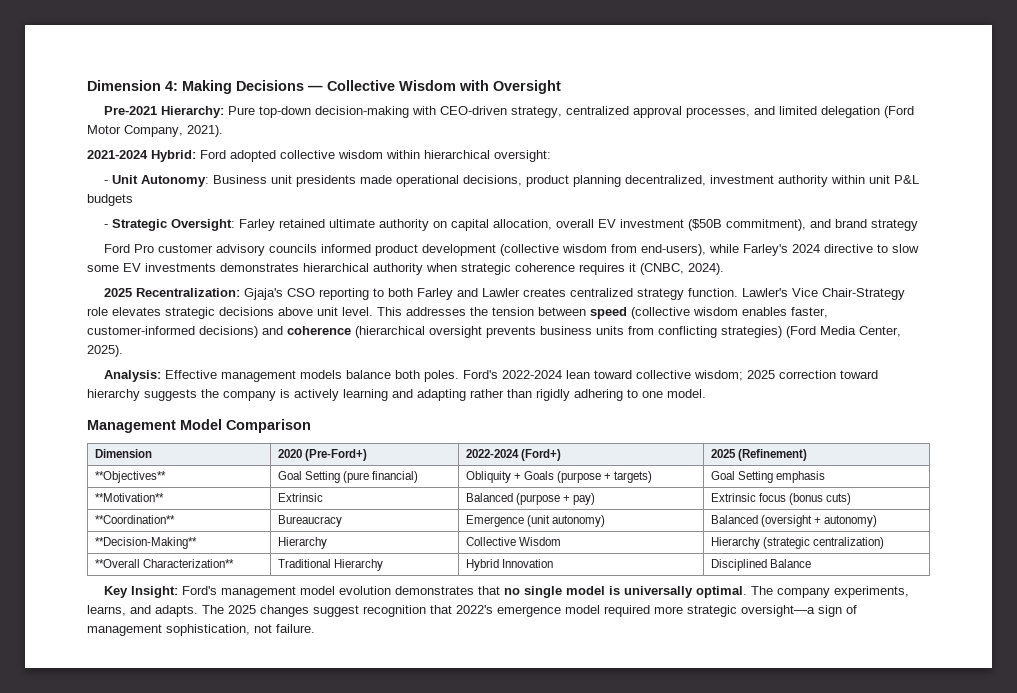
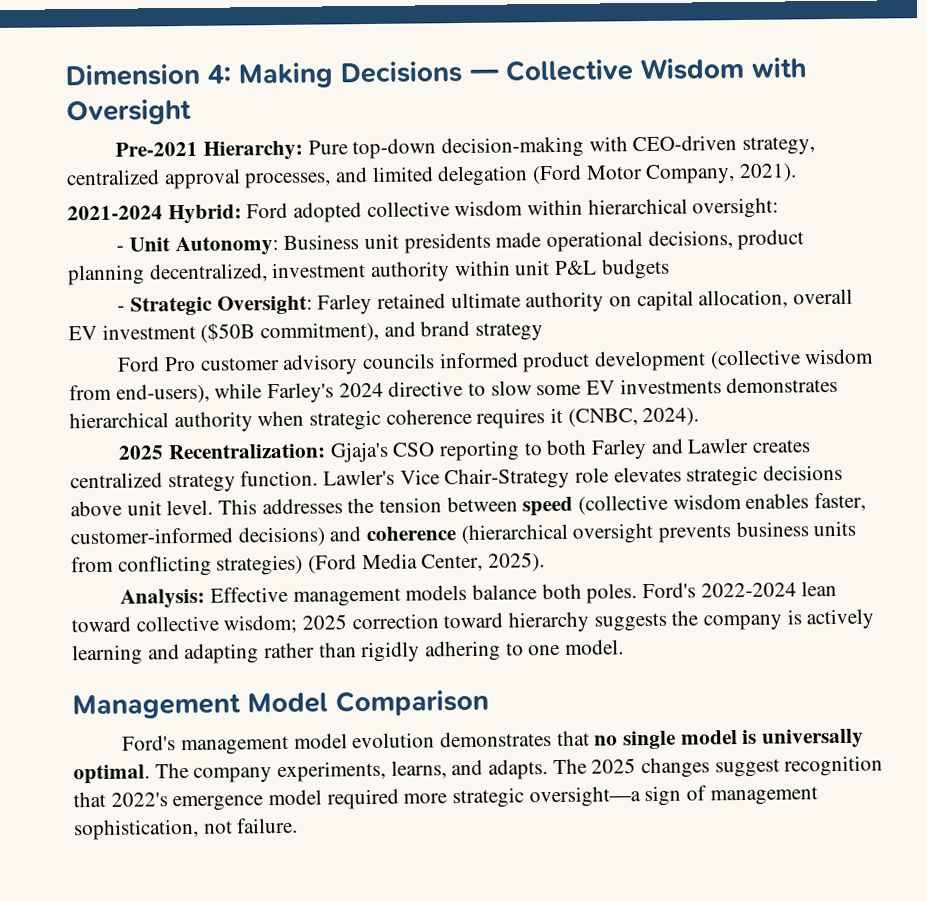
- Dimension | 2020 (Pre-Ford+) | 2022-2024 (Ford+) | 2025 (Refinement)
- **Objectives** | Goal Setting (pure financial) | Obliquity + Goals (purpose + targets) | Goal Setting emphasis
- **Motivation** | Extrinsic | Balanced (purpose + pay) | Extrinsic focus (bonus cuts)
- **Coordination** | Bureaucracy | Emergence (unit autonomy) | Balanced (oversight + autonomy)
- **Decision-Making** | Hierarchy | Collective Wisdom | Hierarchy (strategic centralization)
- **Overall Characterization** | Traditional Hierarchy | Hybrid Innovation | Disciplined Balance
- Key Insight: Ford's management model evolution demonstrates that no single model is universally optimal.
+ Ford's management model evolution demonstrates that no single model is universally optimal.

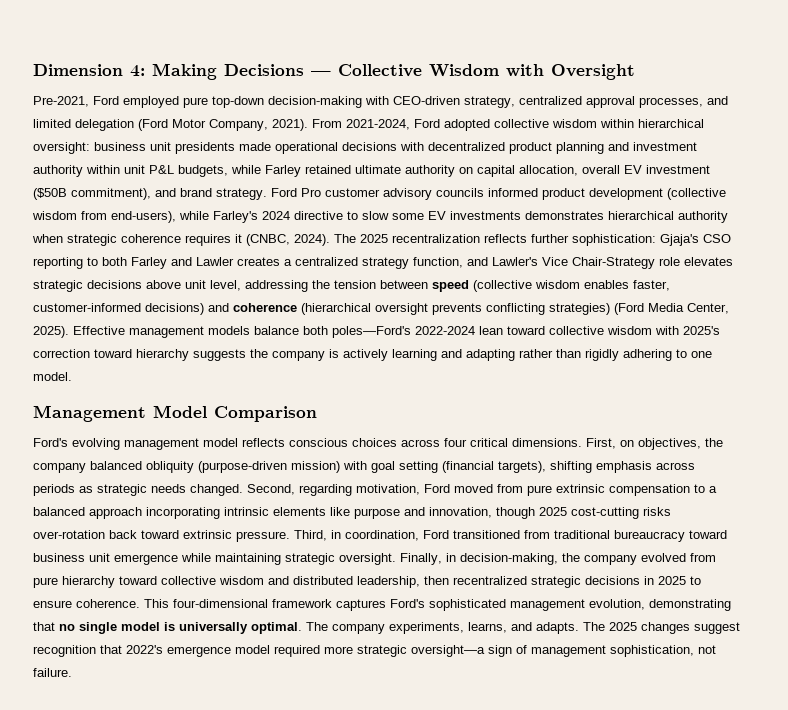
- Pre-2021 Hierarchy: Pure top-down decision-making with CEO-driven strategy, centralized approval processes, and limited delegation (Ford Motor Company, 2021).
- 2021-2024 Hybrid: Ford adopted collective wisdom within hierarchical oversight:
- - Unit Autonomy: Business unit presidents made operational decisions, product planning decentralized, investment authority within unit P&L budgets
- - Strategic Oversight: Farley retained ultimate authority on capital allocation, overall EV investment ($50B commitment), and brand strategy
- Ford Pro customer advisory councils informed product development (collective wisdom from end-users), while Farley's 2024 directive to slow some EV investments demonstrates hierarchical authority when strategic coherence requires it (CNBC, 2024).
- 2025 Recentralization:
+ Pre-2021, Ford employed pure top-down decision-making with CEO-driven strategy, centralized approval processes, and limited delegation (Ford Motor Company, 2021). From 2021-2024, Ford adopted collective wisdom within hierarchical oversight: business unit presidents made operational decisions with decentralized product planning and investment authority within unit P&L budgets, while Farley retained ultimate authority on capital allocation, overall EV investment ($50B commitment), and brand strategy. Ford Pro customer advisory councils informed product development (collective wisdom from end-users), while Farley's 2024 directive to slow some EV investments demonstrates hierarchical authority when strategic coherence requires it (CNBC, 2024). The 2025 recentralization reflects further sophistication:
- Gjaja's CSO reporting to both Farley and Lawler creates centralized strategy function. Lawler's Vice Chair-Strategy role elevates strategic decisions above unit level. This addresses the tension between speed (collective wisdom enables faster, customer-informed decisions) and coherence (hierarchical oversight prevents business units from conflicting strategies) (Ford Media Center, 2025).
- Analysis:
+ Gjaja's CSO reporting to both Farley and Lawler creates a centralized strategy function, and Lawler's Vice Chair-Strategy role elevates strategic decisions above unit level, addressing the tension between speed (collective wisdom enables faster, customer-informed decisions) and coherence (hierarchical oversight prevents conflicting strategies) (Ford Media Center, 2025).
- Effective management models balance both poles. Ford's 2022-2024 lean toward collective wisdom; 2025 correction toward hierarchy suggests the company is actively learning and adapting rather than rigidly adhering to one model.
+ Effective management models balance both poles—Ford's 2022-2024 lean toward collective wisdom with 2025's correction toward hierarchy suggests the company is actively learning and adapting rather than rigidly adhering to one model.
- Ford's management model evolution demonstrates that no single model is universally optimal.
+ Ford's evolving management model reflects conscious choices across four critical dimensions. First, on objectives, the company balanced obliquity (purpose-driven mission) with goal setting (financial targets), shifting emphasis across periods as strategic needs changed. Second, regarding motivation, Ford moved from pure extrinsic compensation to a balanced approach incorporating intrinsic elements like purpose and innovation, though 2025 cost-cutting risks over-rotation back toward extrinsic pressure. Third, in coordination, Ford transitioned from traditional bureaucracy toward business unit emergence while maintaining strategic oversight. Finally, in decision-making, the company evolved from pure hierarchy toward collective wisdom and distributed leadership, then recentralized strategic decisions in 2025 to ensure coherence. This four-dimensional framework captures Ford's sophisticated management evolution, demonstrating that no single model is universally optimal.

